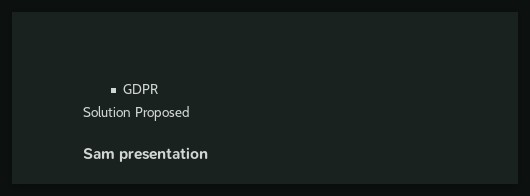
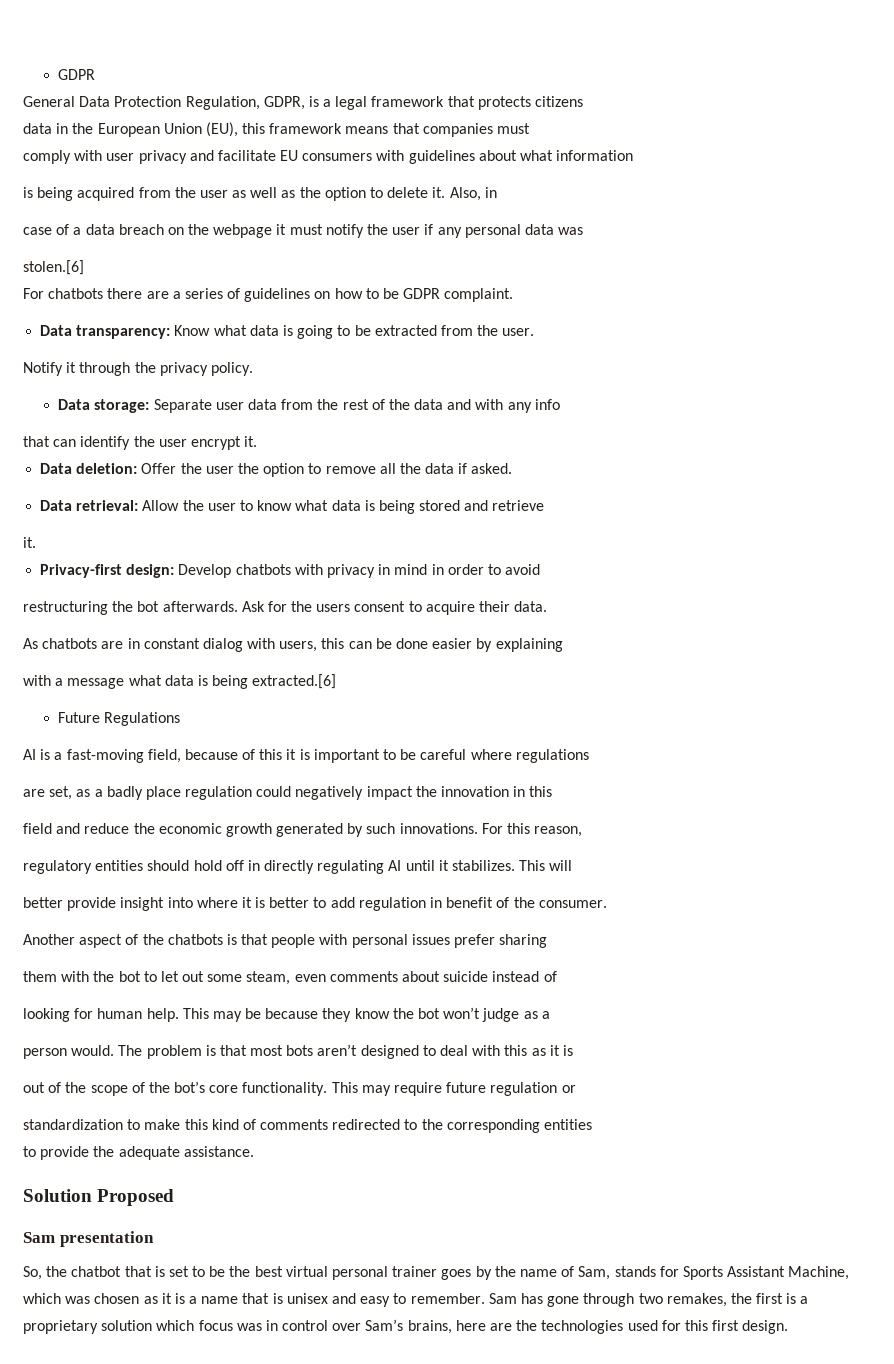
+ General Data Protection Regulation, GDPR, is a legal framework that protects citizens
+ data in the European Union (EU), this framework means that companies must
+ comply with user privacy and facilitate EU consumers with guidelines about what information
+ is being acquired from the user as well as the option to delete it. Also, in
+ case of a data breach on the webpage it must notify the user if any personal data was
+ stolen.[6]
+ For chatbots there are a series of guidelines on how to be GDPR complaint.
+ Data transparency: Know what data is going to be extracted from the user.
+ Notify it through the privacy policy.
+ Data storage: Separate user data from the rest of the data and with any info
+ that can identify the user encrypt it.
+ Data deletion: Offer the user the option to remove all the data if asked.
+ Data retrieval: Allow the user to know what data is being stored and retrieve
+ it.
+ Privacy-first design: Develop chatbots with privacy in mind in order to avoid
+ restructuring the bot afterwards. Ask for the users consent to acquire their data.
+ As chatbots are in constant dialog with users, this can be done easier by explaining
+ with a message what data is being extracted.[6]
+ Future Regulations
+ AI is a fast-moving field, because of this it is important to be careful where regulations
+ are set, as a badly place regulation could negatively impact the innovation in this
+ field and reduce the economic growth generated by such innovations. For this reason,
+ regulatory entities should hold off in directly regulating AI until it stabilizes. This will
+ better provide insight into where it is better to add regulation in benefit of the consumer.
+ Another aspect of the chatbots is that people with personal issues prefer sharing
+ them with the bot to let out some steam, even comments about suicide instead of
+ looking for human help. This may be because they know the bot won’t judge as a
+ person would. The problem is that most bots aren’t designed to deal with this as it is
+ out of the scope of the bot’s core functionality. This may require future regulation or
+ standardization to make this kind of comments redirected to the corresponding entities
+ to provide the adequate assistance.
  Solution Proposed
  Sam presentation
+ So, the chatbot that is set to be the best virtual personal trainer goes by the name of Sam, stands for Sports Assistant Machine, which was chosen as it is a name that is unisex and easy to remember. Sam has gone through two remakes, the first is a proprietary solution which focus was in control over Sam’s brains, here are the technologies used for this first design.

